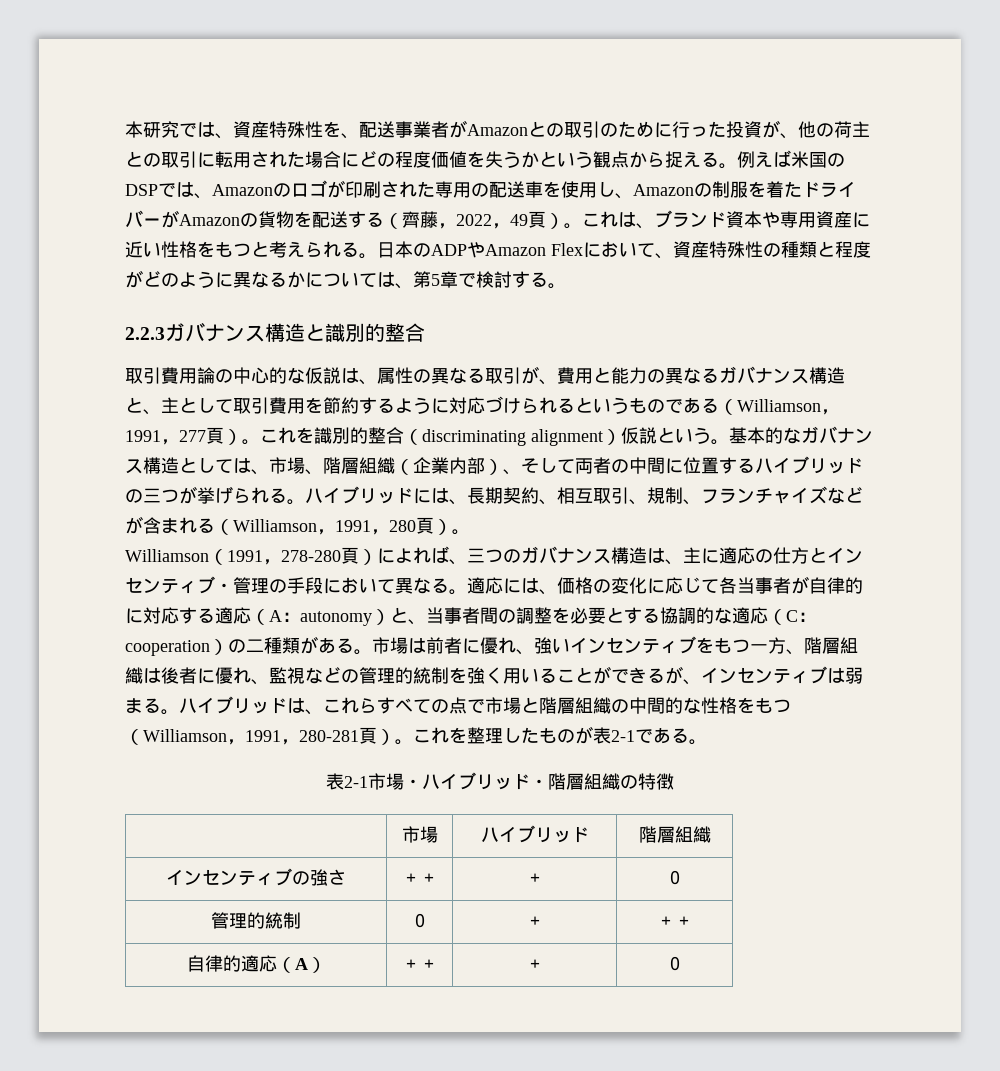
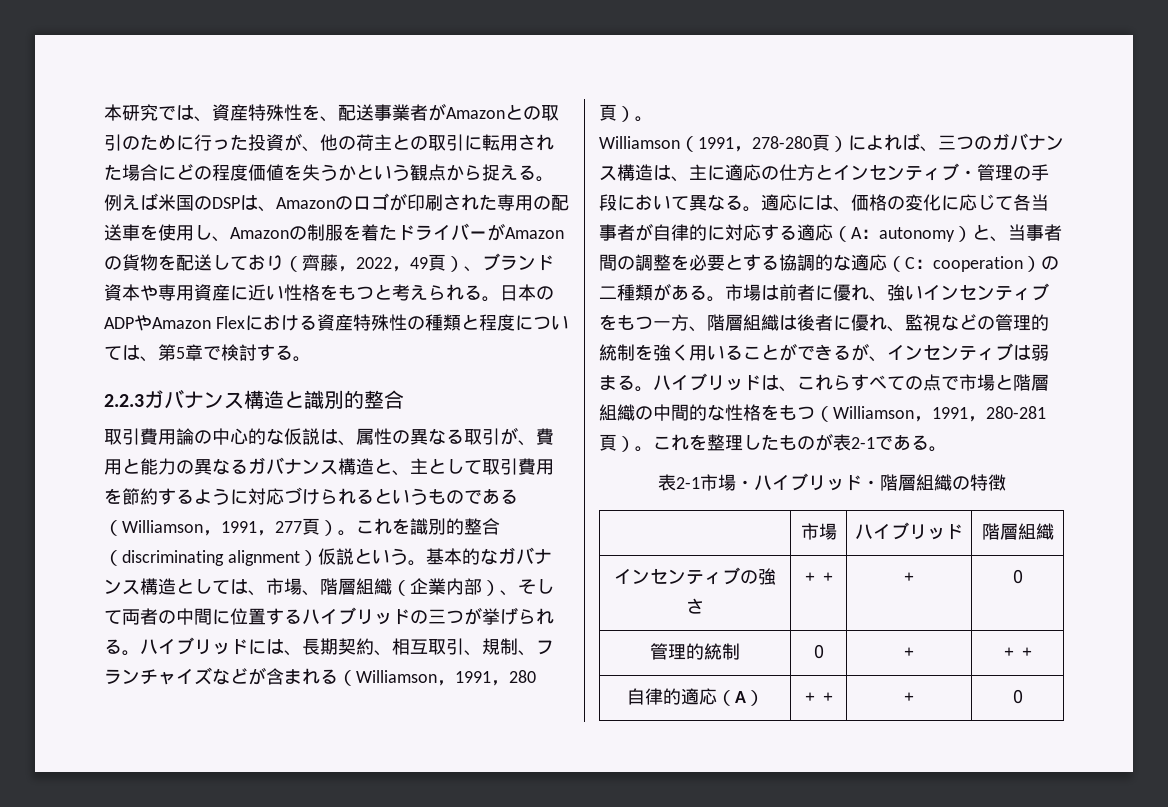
- 例えば米国のDSPでは、Amazonのロゴが印刷された専用の配送車を使用し、Amazonの制服を着たドライバーがAmazonの貨物を配送する（齊藤，2022，49頁）。これは、ブランド資本や専用資産に近い性格をもつと考えられる。
+ 例えば米国のDSPは、Amazonのロゴが印刷された専用の配送車を使用し、Amazonの制服を着たドライバーがAmazonの貨物を配送しており（齊藤，2022，49頁）、ブランド資本や専用資産に近い性格をもつと考えられる。
- 日本のADPやAmazon Flexにおいて、資産特殊性の種類と程度がどのように異なるかについては、第5章で検討する。
+ 日本のADPやAmazon Flexにおける資産特殊性の種類と程度については、第5章で検討する。

